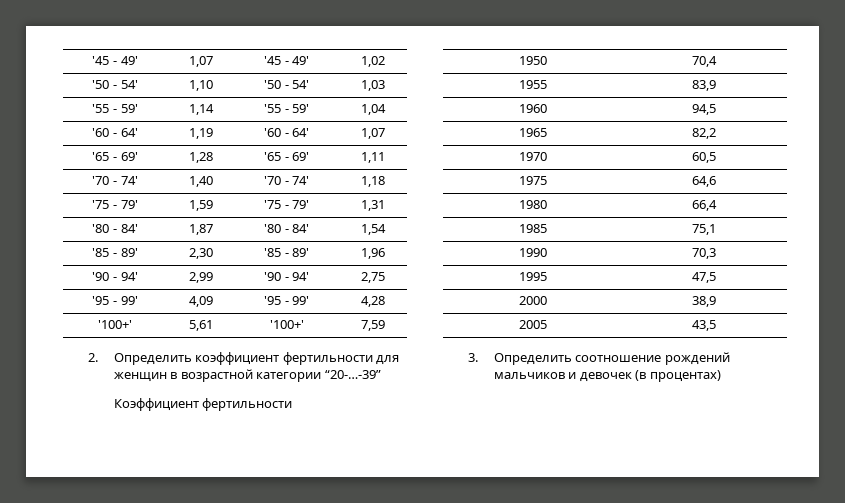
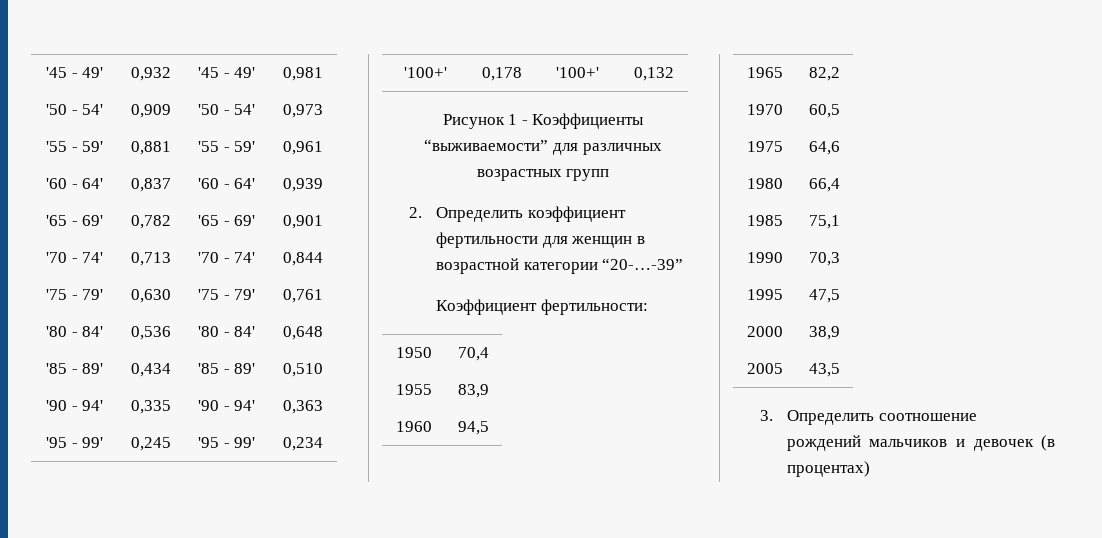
- '45 - 49' | 1,07 | '45 - 49' | 1,02
- '50 - 54' | 1,10 | '50 - 54' | 1,03
- '55 - 59' | 1,14 | '55 - 59' | 1,04
- '60 - 64' | 1,19 | '60 - 64' | 1,07
- '65 - 69' | 1,28 | '65 - 69' | 1,11
- '70 - 74' | 1,40 | '70 - 74' | 1,18
- '75 - 79' | 1,59 | '75 - 79' | 1,31
- '80 - 84' | 1,87 | '80 - 84' | 1,54
- '85 - 89' | 2,30 | '85 - 89' | 1,96
- '90 - 94' | 2,99 | '90 - 94' | 2,75
- '95 - 99' | 4,09 | '95 - 99' | 4,28
- '100+' | 5,61 | '100+' | 7,59
+ '45 - 49' | 0,932 | '45 - 49' | 0,981
+ '50 - 54' | 0,909 | '50 - 54' | 0,973
+ '55 - 59' | 0,881 | '55 - 59' | 0,961
+ '60 - 64' | 0,837 | '60 - 64' | 0,939
+ '65 - 69' | 0,782 | '65 - 69' | 0,901
+ '70 - 74' | 0,713 | '70 - 74' | 0,844
+ '75 - 79' | 0,630 | '75 - 79' | 0,761
+ '80 - 84' | 0,536 | '80 - 84' | 0,648
+ '85 - 89' | 0,434 | '85 - 89' | 0,510
+ '90 - 94' | 0,335 | '90 - 94' | 0,363
+ '95 - 99' | 0,245 | '95 - 99' | 0,234
+ '100+' | 0,178 | '100+' | 0,132
+ Рисунок 1 - Коэффициенты “выживаемости” для различных возрастных групп
- Коэффициент фертильности
+ Коэффициент фертильности:

